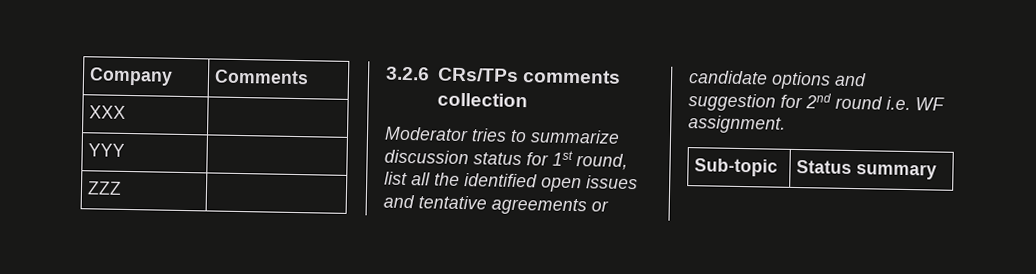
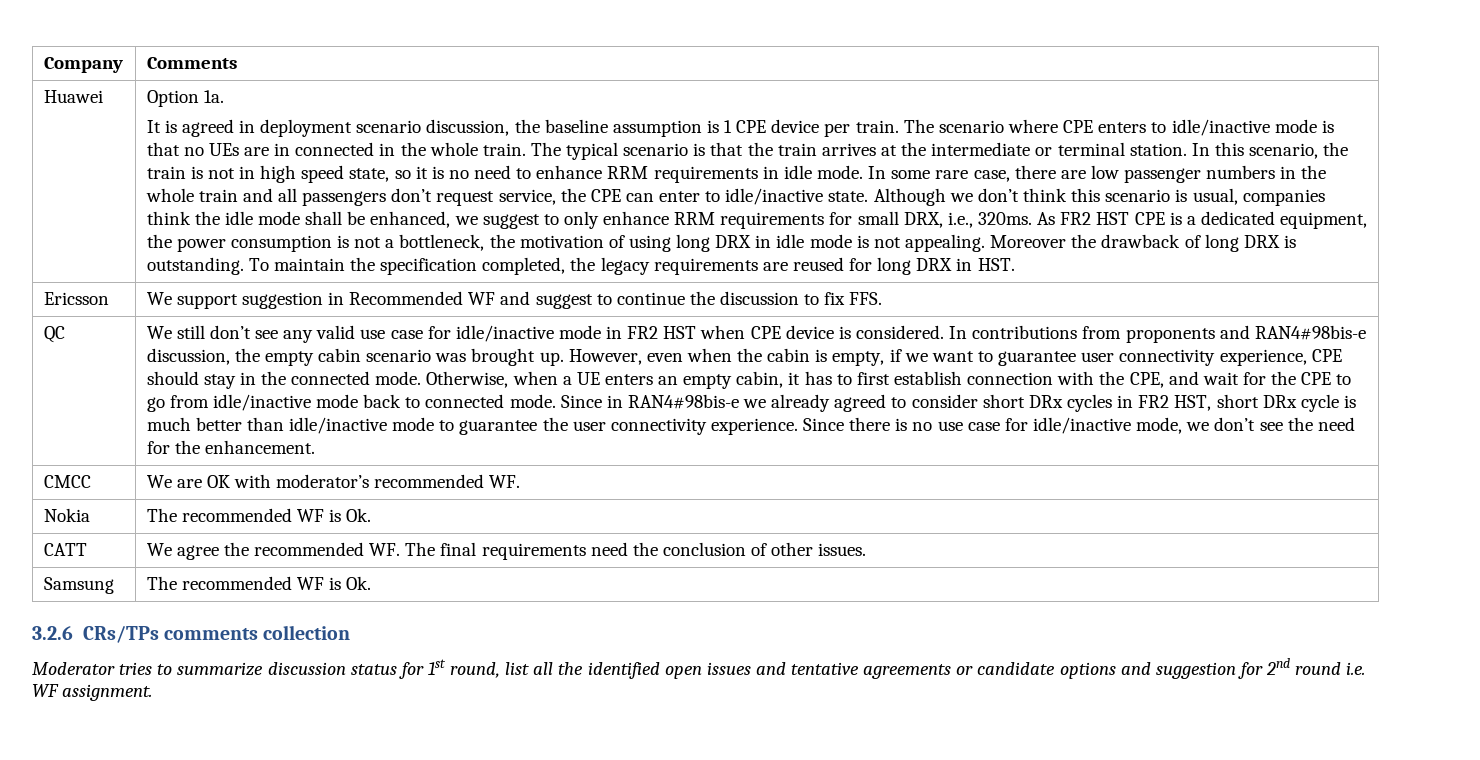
- XXX |
- YYY |
- ZZZ |
+ Huawei | Option 1a.
+ It is agreed in deployment scenario discussion, the baseline assumption is 1 CPE device per train. The scenario where CPE enters to idle/inactive mode is that no UEs are in connected in the whole train. The typical scenario is that the train arrives at the intermediate or terminal station. In this scenario, the train is not in high speed state, so it is no need to enhance RRM requirements in idle mode. In some rare case, there are low passenger numbers in the whole train and all passengers don’t request service, the CPE can enter to idle/inactive state. Although we don’t think this scenario is usual, companies think the idle mode shall be enhanced, we suggest to only enhance RRM requirements for small DRX, i.e., 320ms. As FR2 HST CPE is a dedicated equipment, the power consumption is not a bottleneck, the motivation of using long DRX in idle mode is not appealing. Moreover the drawback of long DRX is outstanding. To maintain the specification completed, the legacy requirements are reused for long DRX in HST.
+ Ericsson | We support suggestion in Recommended WF and suggest to continue the discussion to fix FFS.
+ QC | We still don’t see any valid use case for idle/inactive mode in FR2 HST when CPE device is considered. In contributions from proponents and RAN4#98bis-e discussion, the empty cabin scenario was brought up. However, even when the cabin is empty, if we want to guarantee user connectivity experience, CPE should stay in the connected mode. Otherwise, when a UE enters an empty cabin, it has to first establish connection with the CPE, and wait for the CPE to go from idle/inactive mode back to connected mode. Since in RAN4#98bis-e we already agreed to consider short DRx cycles in FR2 HST, short DRx cycle is much better than idle/inactive mode to guarantee the user connectivity experience. Since there is no use case for idle/inactive mode, we don’t see the need for the enhancement.
+ CMCC | We are OK with moderator’s recommended WF.
+ Nokia | The recommended WF is Ok.
+ CATT | We agree the recommended WF. The final requirements need the conclusion of other issues.
+ Samsung | The recommended WF is Ok.
- Sub-topic | Status summary

